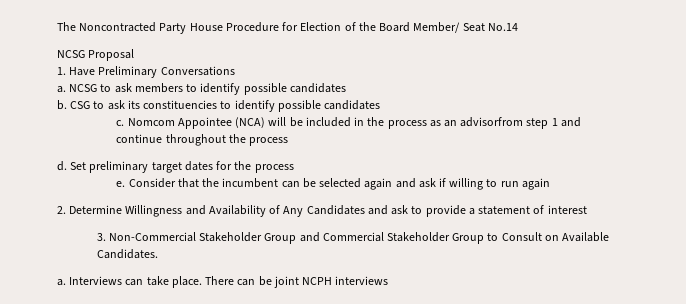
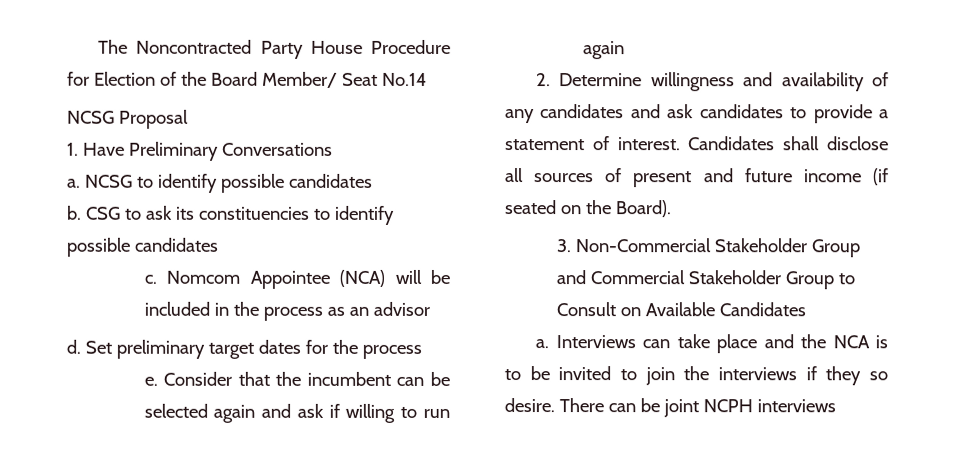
- NCSG to ask members to identify possible candidates
+ NCSG to identify possible candidates
- Nomcom Appointee (NCA) will be included in the process as an advisorfrom step 1 and continue throughout the process
+ Nomcom Appointee (NCA) will be included in the process as an advisor
- 2. Determine Willingness and Availability of Any Candidates and ask to provide a statement of interest
+ 2. Determine willingness and availability of any candidates and ask candidates to provide a statement of interest. Candidates shall disclose all sources of present and future income (if seated on the Board).
- 3. Non-Commercial Stakeholder Group and Commercial Stakeholder Group to Consult on Available Candidates.
+ 3. Non-Commercial Stakeholder Group and Commercial Stakeholder Group to Consult on Available Candidates
- Interviews can take place.
+ Interviews can take place and the NCA is to be invited to join the interviews if they so desire.

